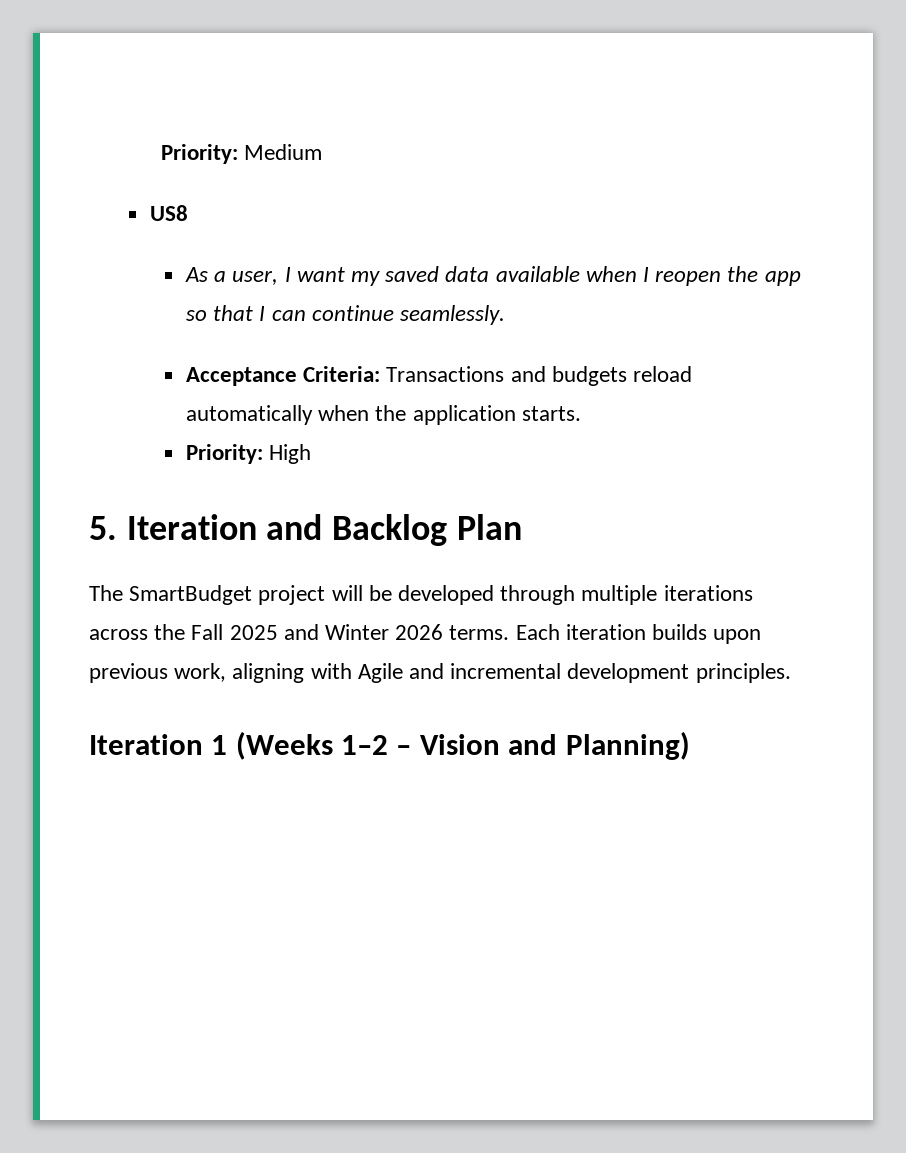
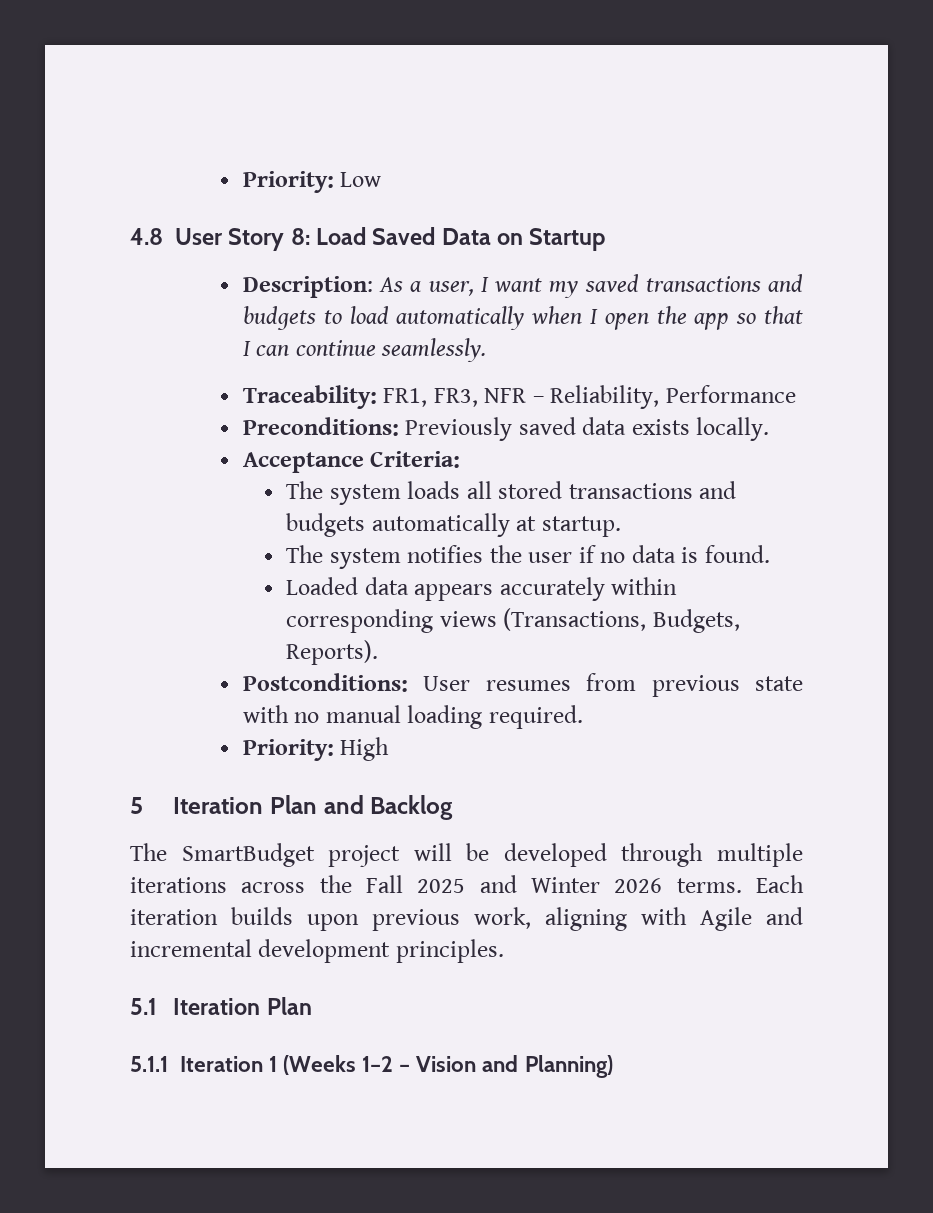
- Priority: Medium
- US8
- As a user, I want my saved data available when I reopen the app so that I can continue seamlessly.
+ Priority: Low
+ 4.8 User Story 8: Load Saved Data on Startup
+ Description: As a user, I want my saved transactions and budgets to load automatically when I open the app so that I can continue seamlessly.
- Acceptance Criteria: Transactions and budgets reload automatically when the application starts.
+ Traceability: FR1, FR3, NFR – Reliability, Performance
+ Preconditions: Previously saved data exists locally.
+ Acceptance Criteria:
+ The system loads all stored transactions and budgets automatically at startup.
+ The system notifies the user if no data is found.
+ Loaded data appears accurately within corresponding views (Transactions, Budgets, Reports).
+ Postconditions: User resumes from previous state with no manual loading required.
- 5. Iteration and Backlog Plan
+ 5 Iteration Plan and Backlog
- Iteration 1 (Weeks 1–2 – Vision and Planning)
+ 5.1 Iteration Plan
+ 5.1.1 Iteration 1 (Weeks 1–2 – Vision and Planning)

